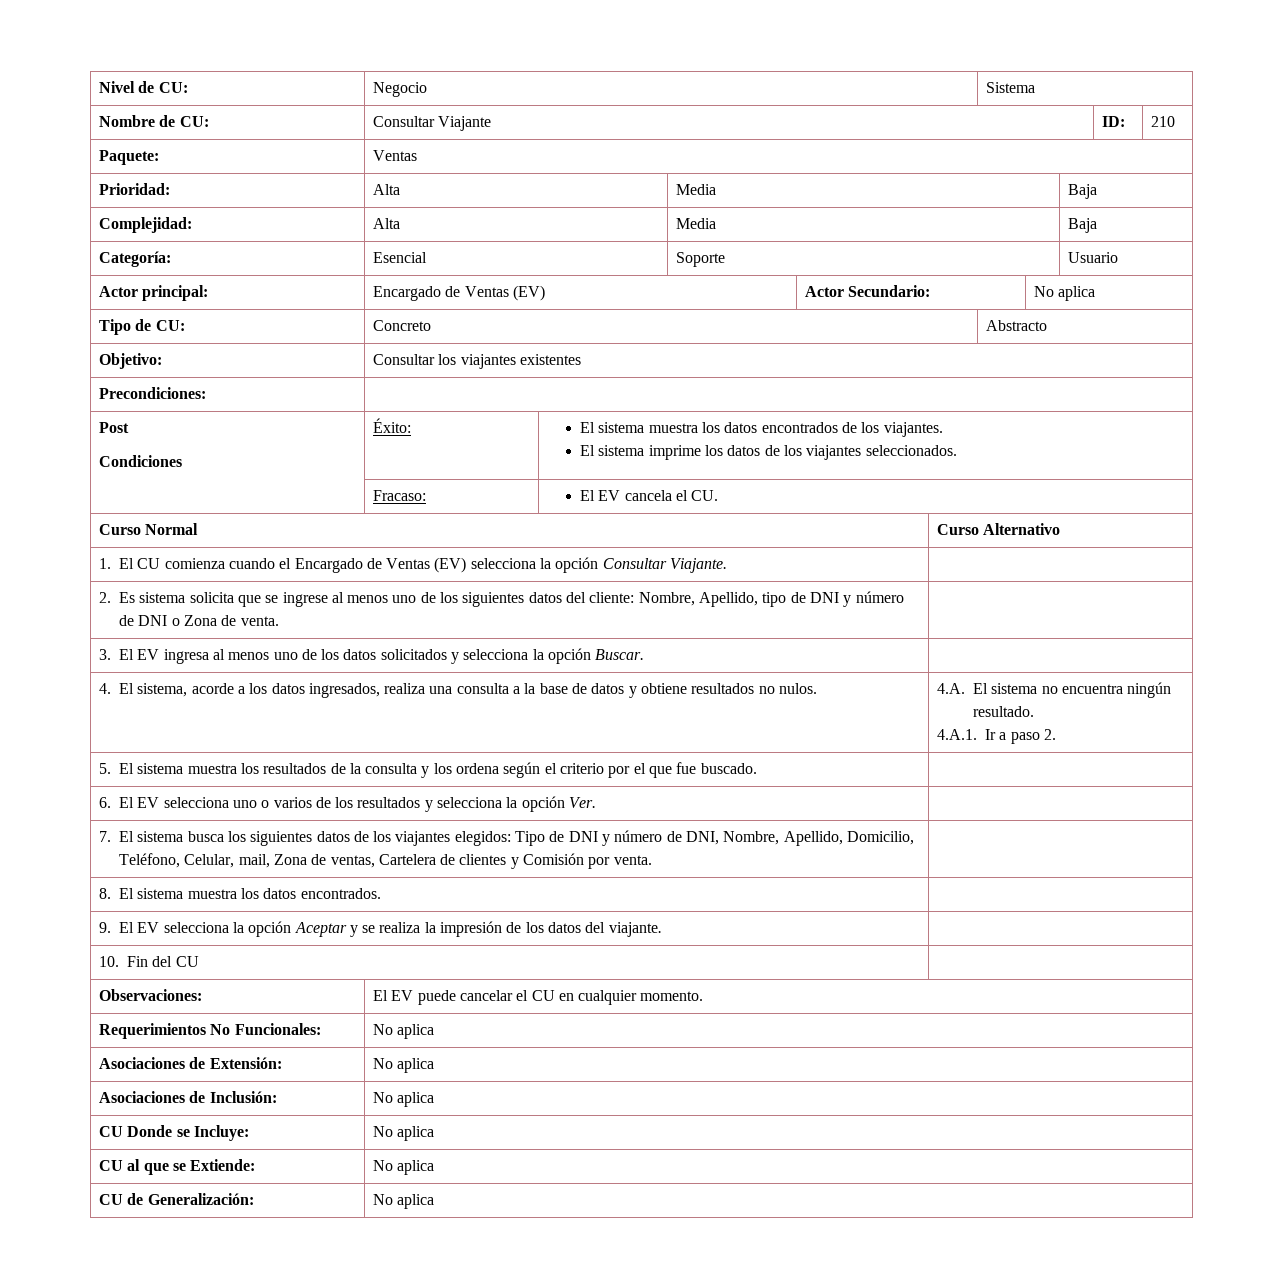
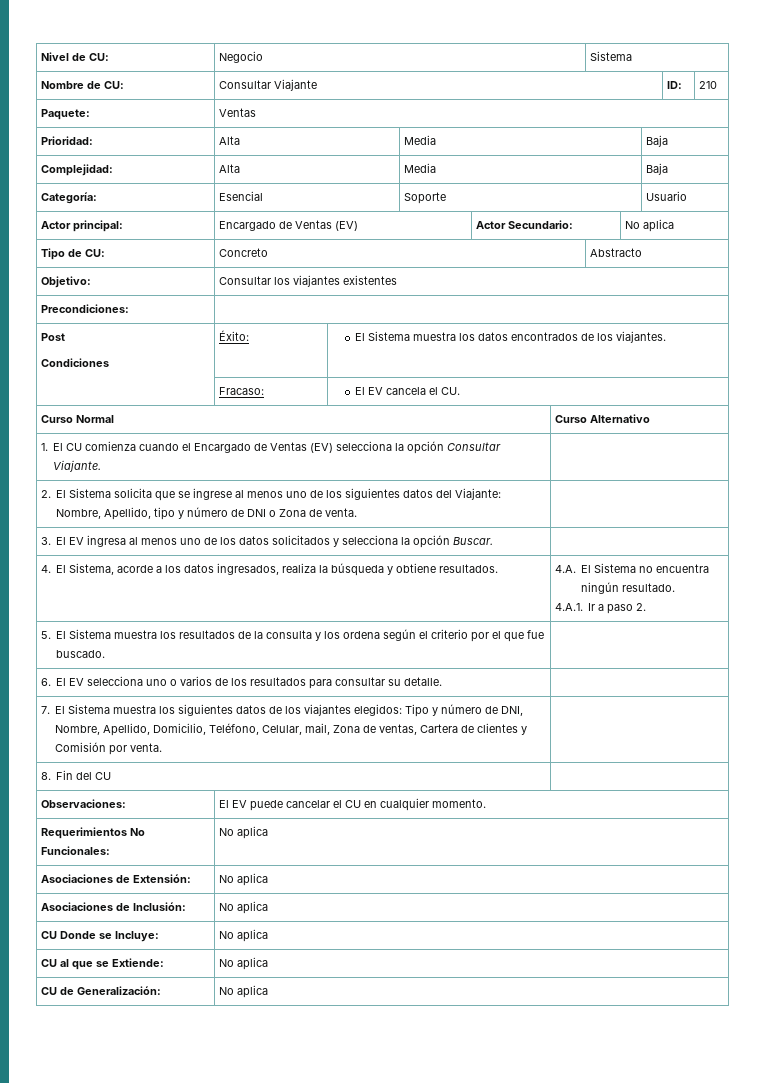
  Post
- Condiciones | Éxito: | El sistema muestra los datos encontrados de los viajantes.
- El sistema imprime los datos de los viajantes seleccionados.
+ Condiciones | Éxito: | El Sistema muestra los datos encontrados de los viajantes.
- 2. Es sistema solicita que se ingrese al menos uno de los siguientes datos del cliente: Nombre, Apellido, tipo de DNI y número de DNI o Zona de venta. |
+ 2. El Sistema solicita que se ingrese al menos uno de los siguientes datos del Viajante: Nombre, Apellido, tipo y número de DNI o Zona de venta. |
- 4. El sistema, acorde a los datos ingresados, realiza una consulta a la base de datos y obtiene resultados no nulos. | 4.A. El sistema no encuentra ningún resultado.
+ 4. El Sistema, acorde a los datos ingresados, realiza la búsqueda y obtiene resultados. | 4.A. El Sistema no encuentra ningún resultado.
- 5. El sistema muestra los resultados de la consulta y los ordena según el criterio por el que fue buscado. |
+ 5. El Sistema muestra los resultados de la consulta y los ordena según el criterio por el que fue buscado. |
- 6. El EV selecciona uno o varios de los resultados y selecciona la opción Ver. |
+ 6. El EV selecciona uno o varios de los resultados para consultar su detalle. |
- 7. El sistema busca los siguientes datos de los viajantes elegidos: Tipo de DNI y número de DNI, Nombre, Apellido, Domicilio, Teléfono, Celular, mail, Zona de ventas, Cartelera de clientes y Comisión por venta. |
+ 7. El Sistema muestra los siguientes datos de los viajantes elegidos: Tipo y número de DNI, Nombre, Apellido, Domicilio, Teléfono, Celular, mail, Zona de ventas, Cartera de clientes y Comisión por venta. |
- 8. El sistema muestra los datos encontrados. |
- 9. El EV selecciona la opción Aceptar y se realiza la impresión de los datos del viajante. |
- 10. Fin del CU |
+ 8. Fin del CU |

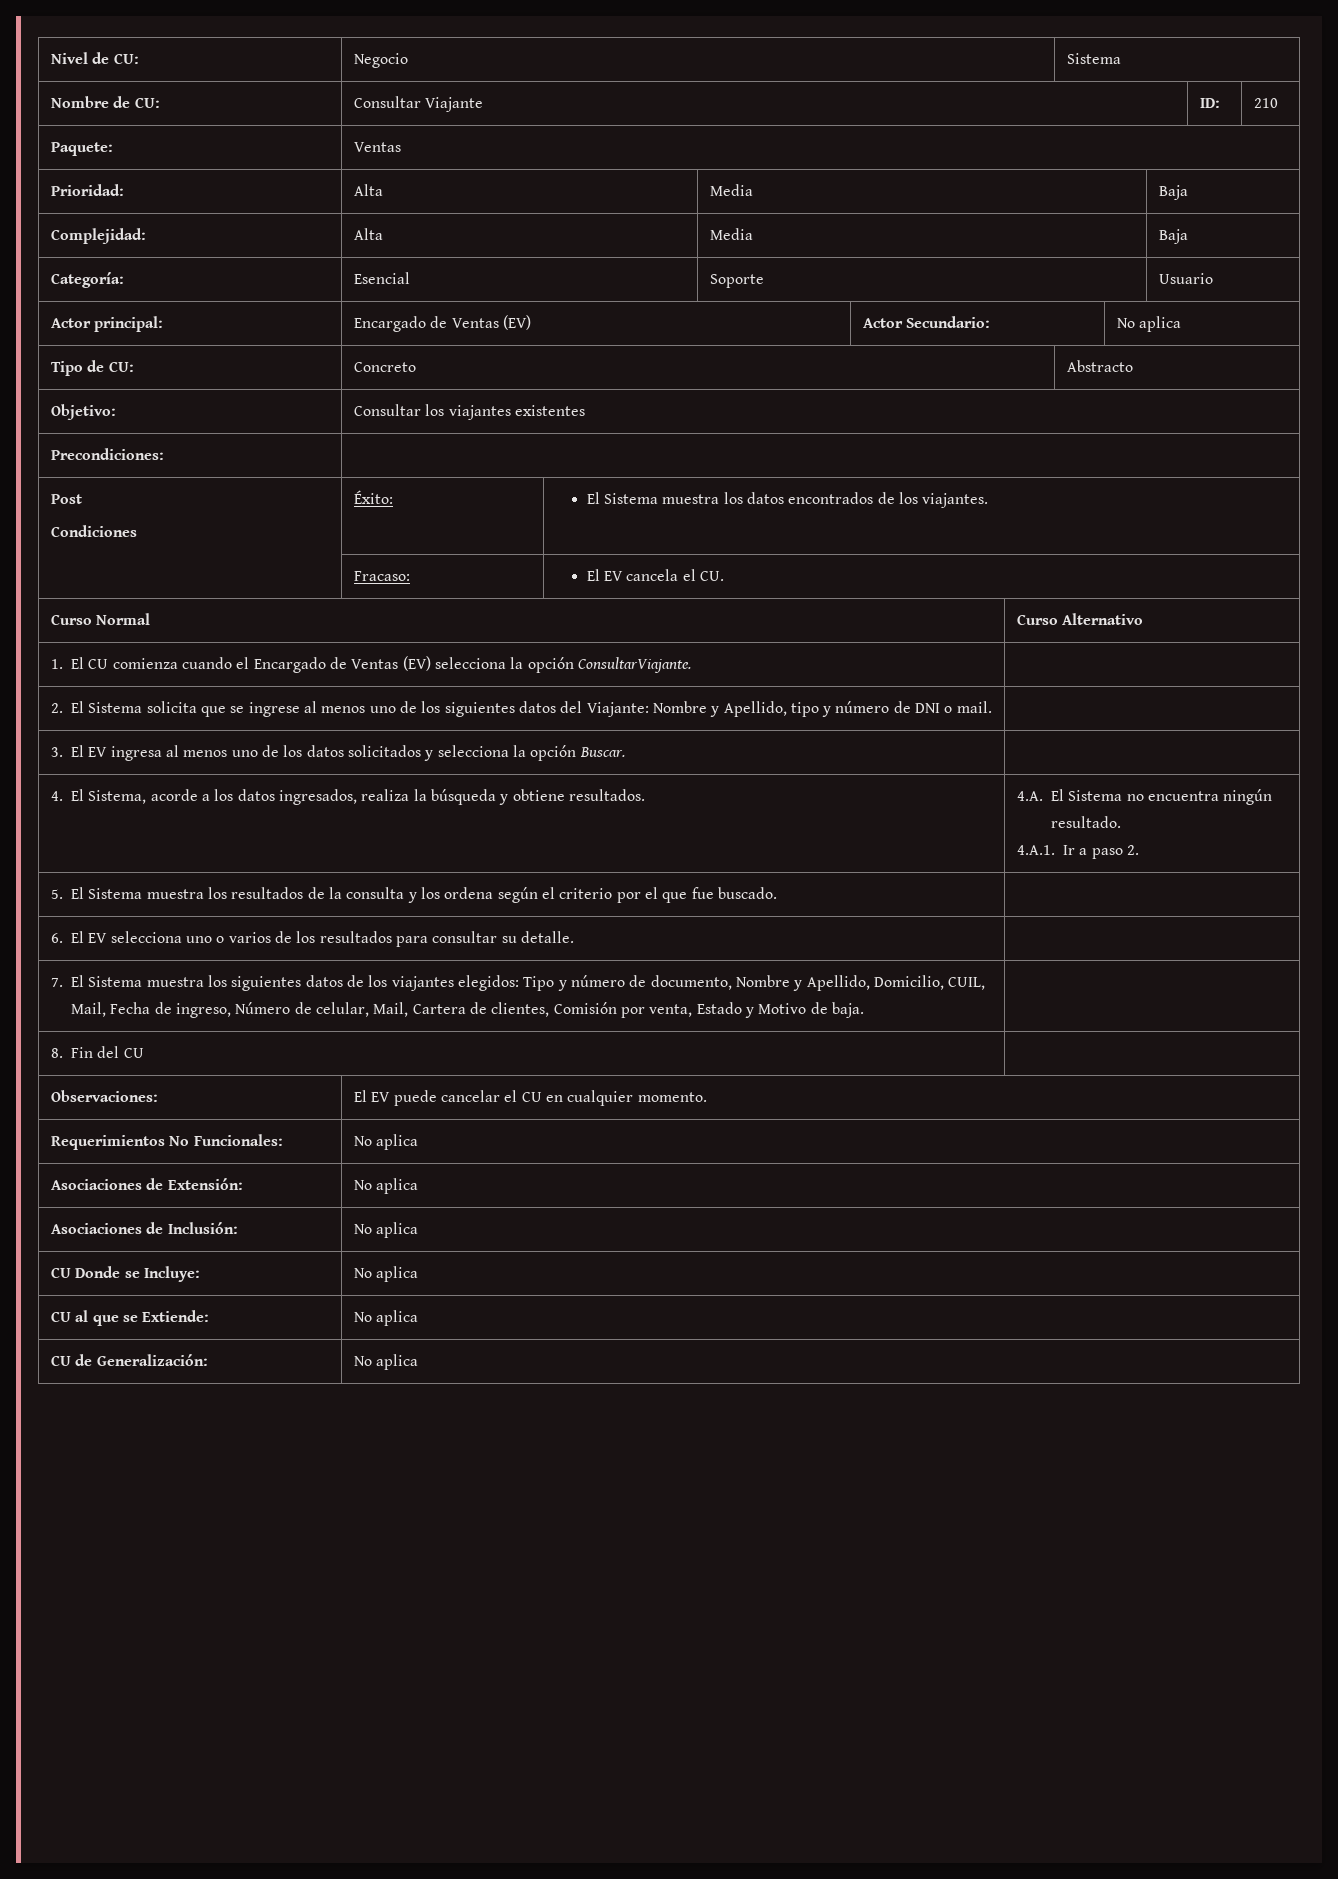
- 1. El CU comienza cuando el Encargado de Ventas (EV) selecciona la opción Consultar Viajante. |
+ 1. El CU comienza cuando el Encargado de Ventas (EV) selecciona la opción ConsultarViajante. |
- 2. El Sistema solicita que se ingrese al menos uno de los siguientes datos del Viajante: Nombre, Apellido, tipo y número de DNI o Zona de venta. |
+ 2. El Sistema solicita que se ingrese al menos uno de los siguientes datos del Viajante: Nombre y Apellido, tipo y número de DNI o mail. |
- 7. El Sistema muestra los siguientes datos de los viajantes elegidos: Tipo y número de DNI, Nombre, Apellido, Domicilio, Teléfono, Celular, mail, Zona de ventas, Cartera de clientes y Comisión por venta. |
+ 7. El Sistema muestra los siguientes datos de los viajantes elegidos: Tipo y número de documento, Nombre y Apellido, Domicilio, CUIL, Mail, Fecha de ingreso, Número de celular, Mail, Cartera de clientes, Comisión por venta, Estado y Motivo de baja. |

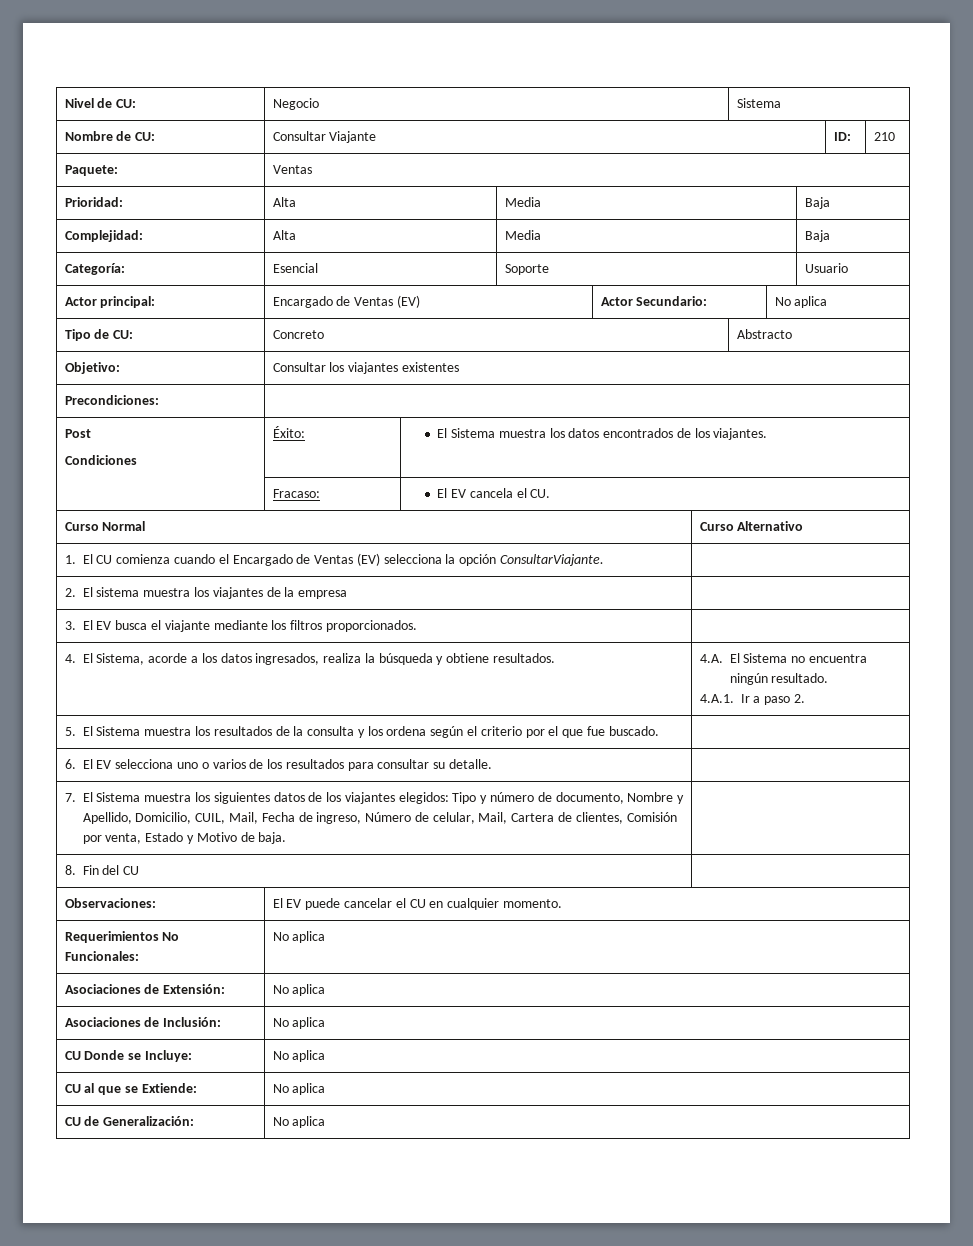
- 2. El Sistema solicita que se ingrese al menos uno de los siguientes datos del Viajante: Nombre y Apellido, tipo y número de DNI o mail. |
- 3. El EV ingresa al menos uno de los datos solicitados y selecciona la opción Buscar. |
+ 2. El sistema muestra los viajantes de la empresa |
+ 3. El EV busca el viajante mediante los filtros proporcionados. |

